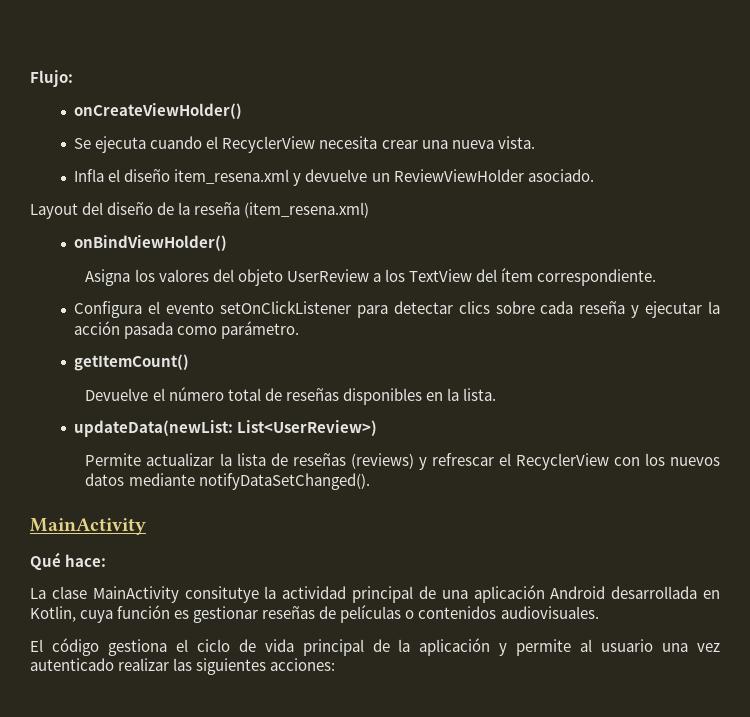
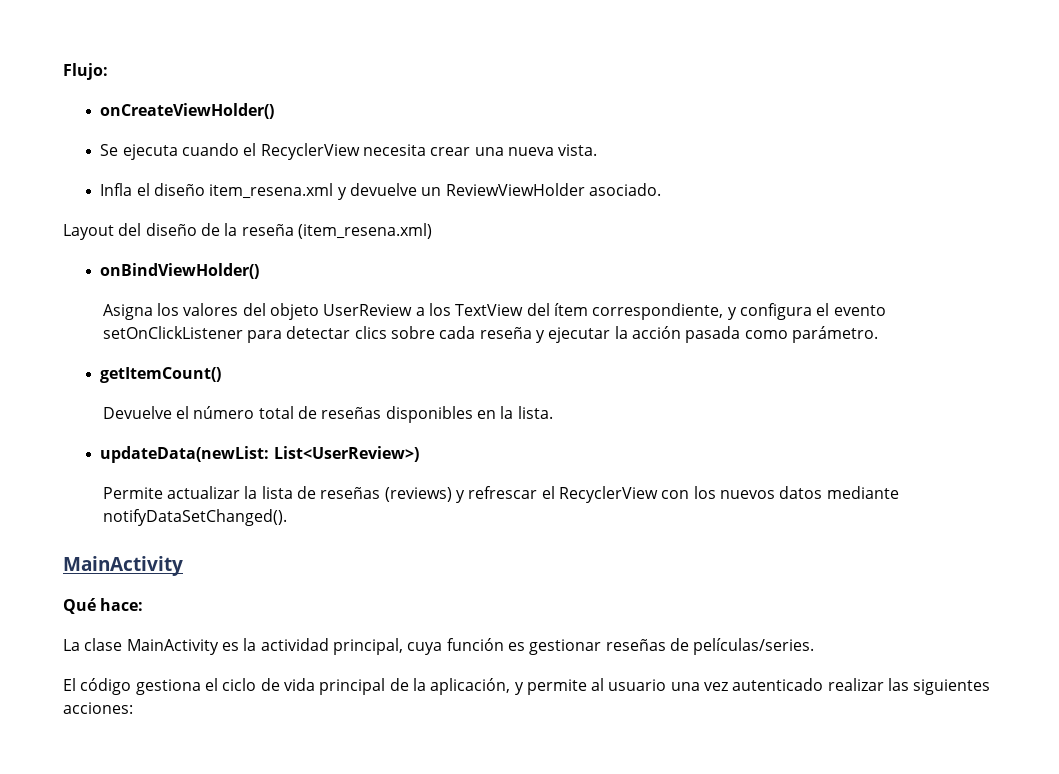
- Asigna los valores del objeto UserReview a los TextView del ítem correspondiente.
- Configura el evento setOnClickListener para detectar clics sobre cada reseña y ejecutar la acción pasada como parámetro.
+ Asigna los valores del objeto UserReview a los TextView del ítem correspondiente, y configura el evento setOnClickListener para detectar clics sobre cada reseña y ejecutar la acción pasada como parámetro.
- La clase MainActivity consitutye la actividad principal de una aplicación Android desarrollada en Kotlin, cuya función es gestionar reseñas de películas o contenidos audiovisuales.
+ La clase MainActivity es la actividad principal, cuya función es gestionar reseñas de películas/series.
- El código gestiona el ciclo de vida principal de la aplicación y permite al usuario una vez autenticado realizar las siguientes acciones:
+ El código gestiona el ciclo de vida principal de la aplicación, y permite al usuario una vez autenticado realizar las siguientes acciones:

